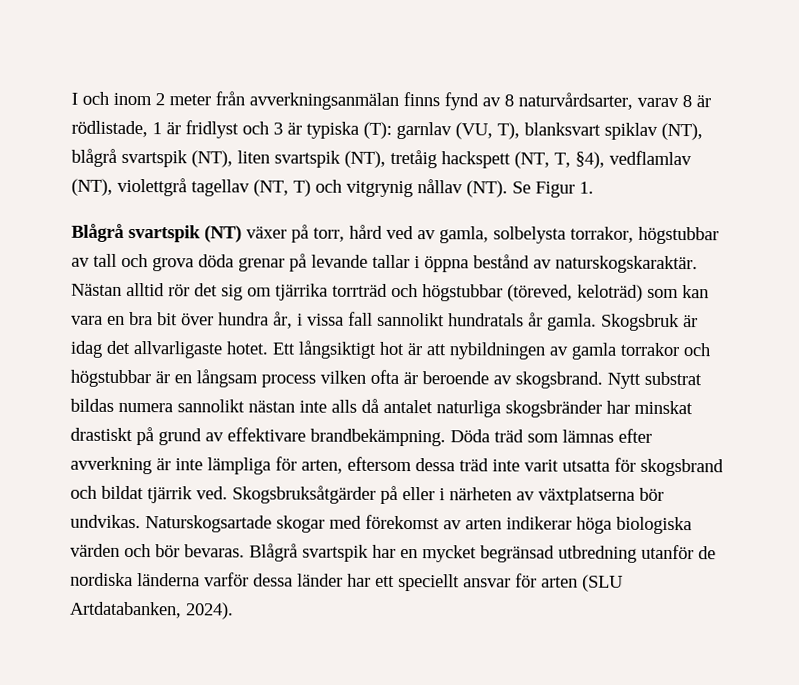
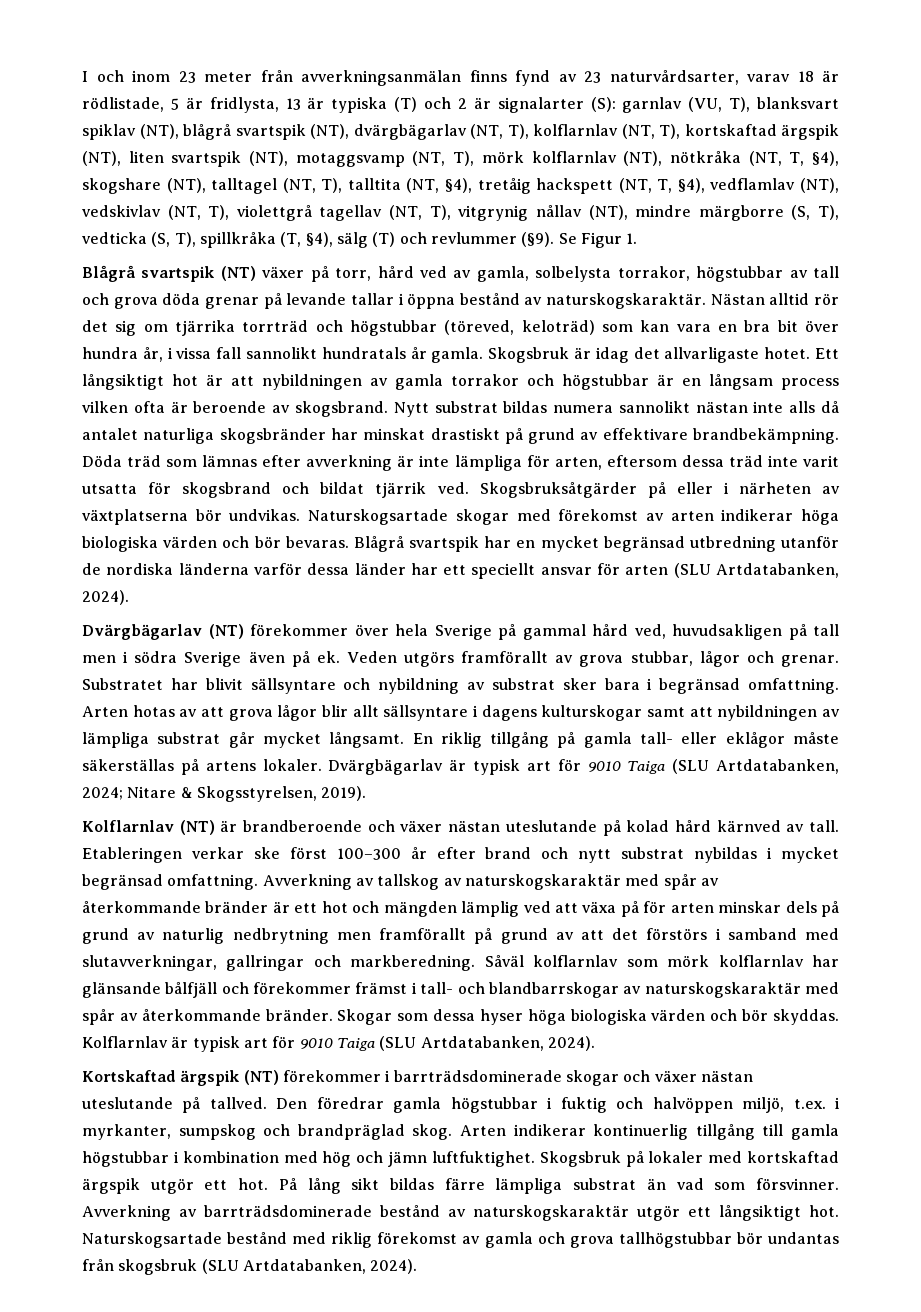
- I och inom 2 meter från avverkningsanmälan finns fynd av 8 naturvårdsarter, varav 8 är rödlistade, 1 är fridlyst och 3 är typiska (T): garnlav (VU, T), blanksvart spiklav (NT), blågrå svartspik (NT), liten svartspik (NT), tretåig hackspett (NT, T, §4), vedflamlav (NT), violettgrå tagellav (NT, T) och vitgrynig nållav (NT). Se Figur 1.
+ I och inom 23 meter från avverkningsanmälan finns fynd av 23 naturvårdsarter, varav 18 är rödlistade, 5 är fridlysta, 13 är typiska (T) och 2 är signalarter (S): garnlav (VU, T), blanksvart spiklav (NT), blågrå svartspik (NT), dvärgbägarlav (NT, T), kolflarnlav (NT, T), kortskaftad ärgspik (NT), liten svartspik (NT), motaggsvamp (NT, T), mörk kolflarnlav (NT), nötkråka (NT, T, §4), skogshare (NT), talltagel (NT, T), talltita (NT, §4), tretåig hackspett (NT, T, §4), vedflamlav (NT), vedskivlav (NT, T), violettgrå tagellav (NT, T), vitgrynig nållav (NT), mindre märgborre (S, T), vedticka (S, T), spillkråka (T, §4), sälg (T) och revlummer (§9). Se Figur 1.
+ Dvärgbägarlav (NT) förekommer över hela Sverige på gammal hård ved, huvudsakligen på tall men i södra Sverige även på ek. Veden utgörs framförallt av grova stubbar, lågor och grenar. Substratet har blivit sällsyntare och nybildning av substrat sker bara i begränsad omfattning. Arten hotas av att grova lågor blir allt sällsyntare i dagens kulturskogar samt att nybildningen av lämpliga substrat går mycket långsamt. En riklig tillgång på gamla tall- eller eklågor måste säkerställas på artens lokaler. Dvärgbägarlav är typisk art för 9010 Taiga (SLU Artdatabanken, 2024; Nitare & Skogsstyrelsen, 2019).
+ Kolflarnlav (NT) är brandberoende och växer nästan uteslutande på kolad hård kärnved av tall. Etableringen verkar ske först 100–300 år efter brand och nytt substrat nybildas i mycket begränsad omfattning. Avverkning av tallskog av naturskogskaraktär med spår av återkommande bränder är ett hot och mängden lämplig ved att växa på för arten minskar dels på grund av naturlig nedbrytning men framförallt på grund av att det förstörs i samband med slutavverkningar, gallringar och markberedning. Såväl kolflarnlav som mörk kolflarnlav har glänsande bålfjäll och förekommer främst i tall- och blandbarrskogar av naturskogskaraktär med spår av återkommande bränder. Skogar som dessa hyser höga biologiska värden och bör skyddas. Kolflarnlav är typisk art för 9010 Taiga (SLU Artdatabanken, 2024).
+ Kortskaftad ärgspik (NT) förekommer i barrträdsdominerade skogar och växer nästan uteslutande på tallved. Den föredrar gamla högstubbar i fuktig och halvöppen miljö, t.ex. i myrkanter, sumpskog och brandpräglad skog. Arten indikerar kontinuerlig tillgång till gamla högstubbar i kombination med hög och jämn luftfuktighet. Skogsbruk på lokaler med kortskaftad ärgspik utgör ett hot. På lång sikt bildas färre lämpliga substrat än vad som försvinner. Avverkning av barrträdsdominerade bestånd av naturskogskaraktär utgör ett långsiktigt hot. Naturskogsartade bestånd med riklig förekomst av gamla och grova tallhögstubbar bör undantas från skogsbruk (SLU Artdatabanken, 2024).

